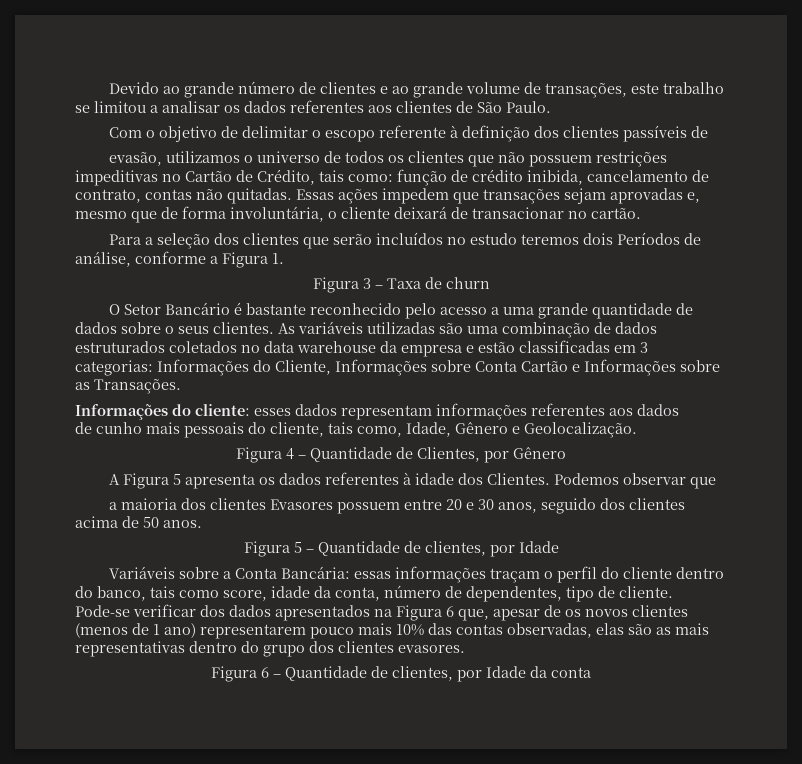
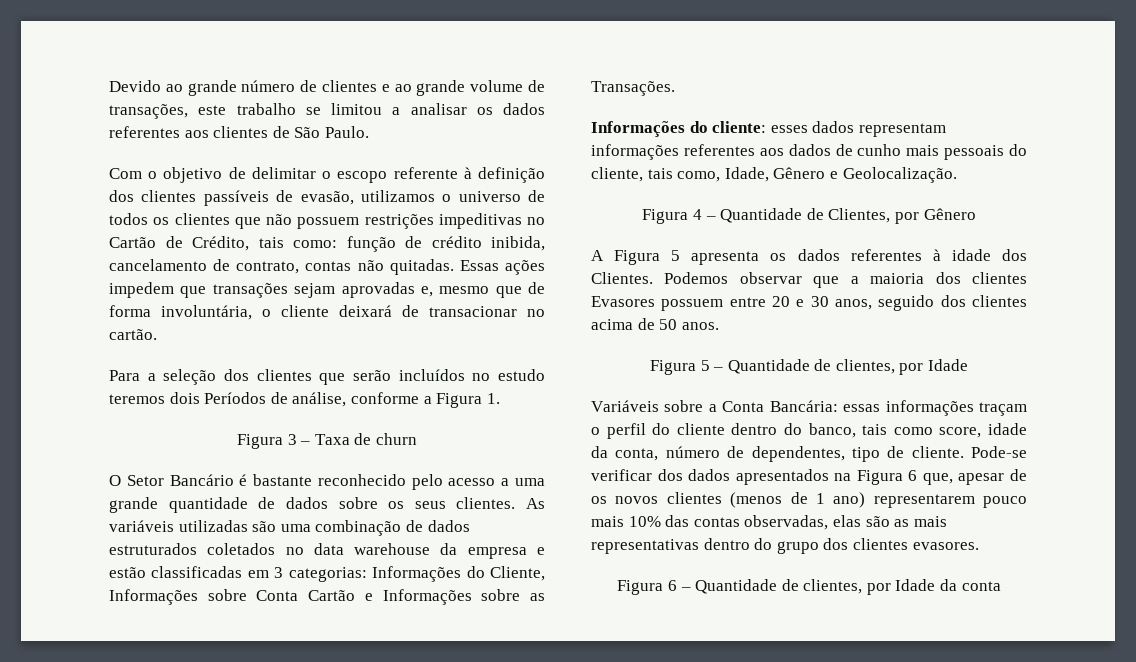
- Com o objetivo de delimitar o escopo referente à definição dos clientes passíveis de
- evasão, utilizamos o universo de todos os clientes que não possuem restrições impeditivas no Cartão de Crédito, tais como: função de crédito inibida, cancelamento de contrato, contas não quitadas.
+ Com o objetivo de delimitar o escopo referente à definição dos clientes passíveis de evasão, utilizamos o universo de todos os clientes que não possuem restrições impeditivas no Cartão de Crédito, tais como: função de crédito inibida, cancelamento de contrato, contas não quitadas.
- O Setor Bancário é bastante reconhecido pelo acesso a uma grande quantidade de dados sobre o seus clientes.
+ O Setor Bancário é bastante reconhecido pelo acesso a uma grande quantidade de dados sobre os seus clientes.
- Informações do cliente: esses dados representam informações referentes aos dados
- de cunho mais pessoais do cliente, tais como, Idade, Gênero e Geolocalização.
+ Informações do cliente: esses dados representam informações referentes aos dados de cunho mais pessoais do cliente, tais como, Idade, Gênero e Geolocalização.
- Podemos observar que
- a maioria dos clientes Evasores possuem entre 20 e 30 anos, seguido dos clientes acima de 50 anos.
+ Podemos observar que a maioria dos clientes Evasores possuem entre 20 e 30 anos, seguido dos clientes acima de 50 anos.

